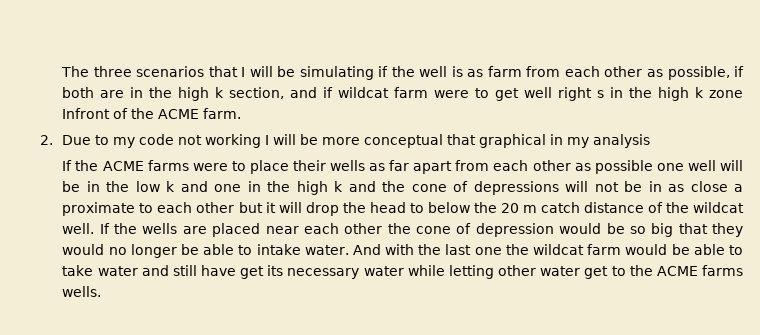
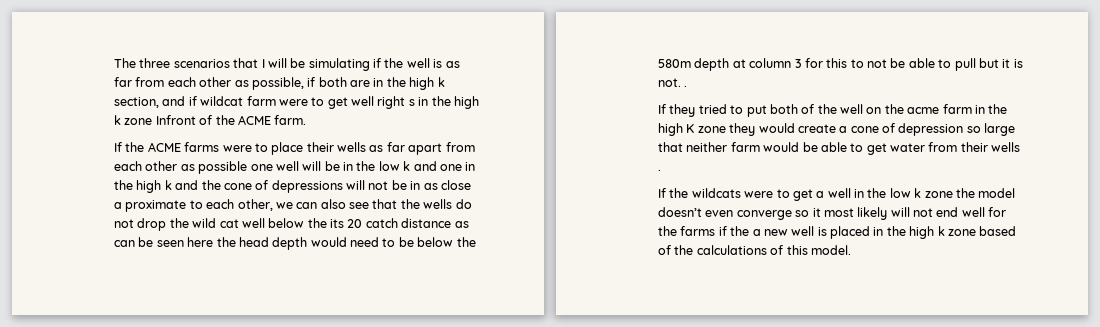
- The three scenarios that I will be simulating if the well is as farm from each other as possible, if both are in the high k section, and if wildcat farm were to get well right s in the high k zone Infront of the ACME farm.
+ The three scenarios that I will be simulating if the well is as far from each other as possible, if both are in the high k section, and if wildcat farm were to get well right s in the high k zone Infront of the ACME farm.
- 2. Due to my code not working I will be more conceptual that graphical in my analysis
- If the ACME farms were to place their wells as far apart from each other as possible one well will be in the low k and one in the high k and the cone of depressions will not be in as close a proximate to each other but it will drop the head to below the 20 m catch distance of the wildcat well. If the wells are placed near each other the cone of depression would be so big that they would no longer be able to intake water. And with the last one the wildcat farm would be able to take water and still have get its necessary water while letting other water get to the ACME farms wells.
+ If the ACME farms were to place their wells as far apart from each other as possible one well will be in the low k and one in the high k and the cone of depressions will not be in as close a proximate to each other, we can also see that the wells do not drop the wild cat well below the its 20 catch distance as can be seen here the head depth would need to be below the 580m depth at column 3 for this to not be able to pull but it is not. .
+ If they tried to put both of the well on the acme farm in the high K zone they would create a cone of depression so large that neither farm would be able to get water from their wells .
+ If the wildcats were to get a well in the low k zone the model doesn’t even converge so it most likely will not end well for the farms if the a new well is placed in the high k zone based of the calculations of this model.

